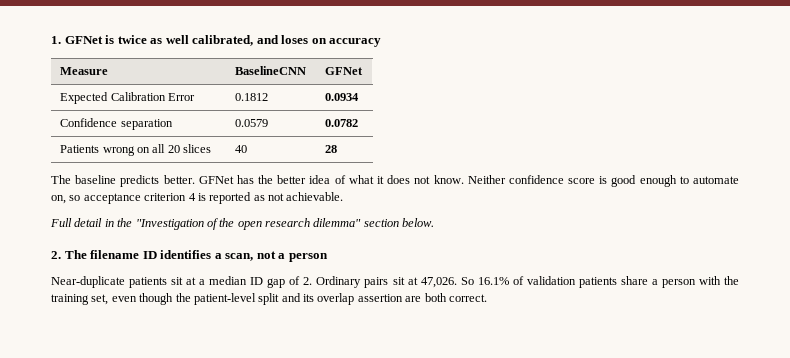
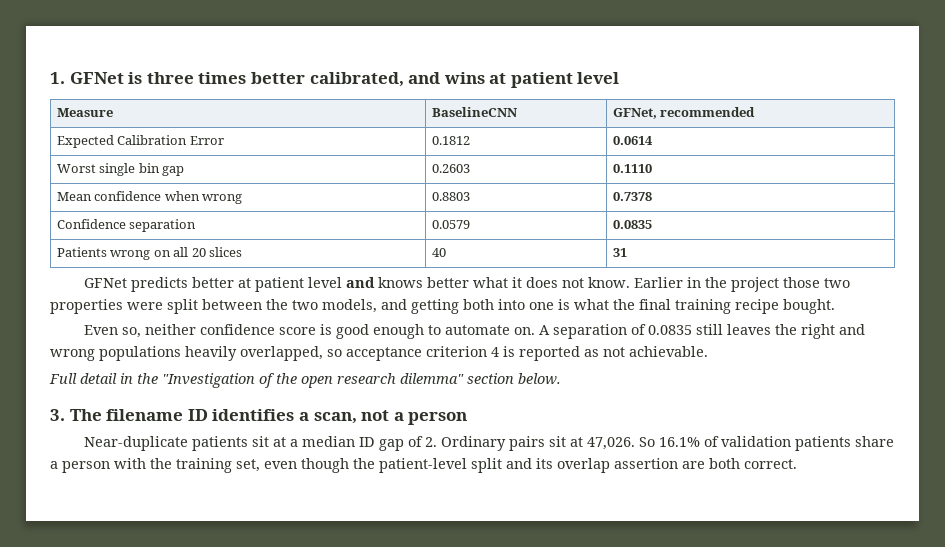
- 1. GFNet is twice as well calibrated, and loses on accuracy
+ 1. GFNet is three times better calibrated, and wins at patient level
- Measure | BaselineCNN | GFNet
+ Measure | BaselineCNN | GFNet, recommended
- Expected Calibration Error | 0.1812 | 0.0934
+ Expected Calibration Error | 0.1812 | 0.0614
+ Worst single bin gap | 0.2603 | 0.1110
+ Mean confidence when wrong | 0.8803 | 0.7378
- Confidence separation | 0.0579 | 0.0782
+ Confidence separation | 0.0579 | 0.0835
- Patients wrong on all 20 slices | 40 | 28
- The baseline predicts better. GFNet has the better idea of what it does not know.
+ Patients wrong on all 20 slices | 40 | 31
+ GFNet predicts better at patient level and knows better what it does not know.
- Neither confidence score is good enough to automate on, so acceptance criterion 4 is reported as not achievable.
+ Earlier in the project those two properties were split between the two models, and getting both into one is what the final training recipe bought.
+ Even so, neither confidence score is good enough to automate on. A separation of 0.0835 still leaves the right and wrong populations heavily overlapped, so acceptance criterion 4 is reported as not achievable.
- 2. The filename ID identifies a scan, not a person
+ 3. The filename ID identifies a scan, not a person

